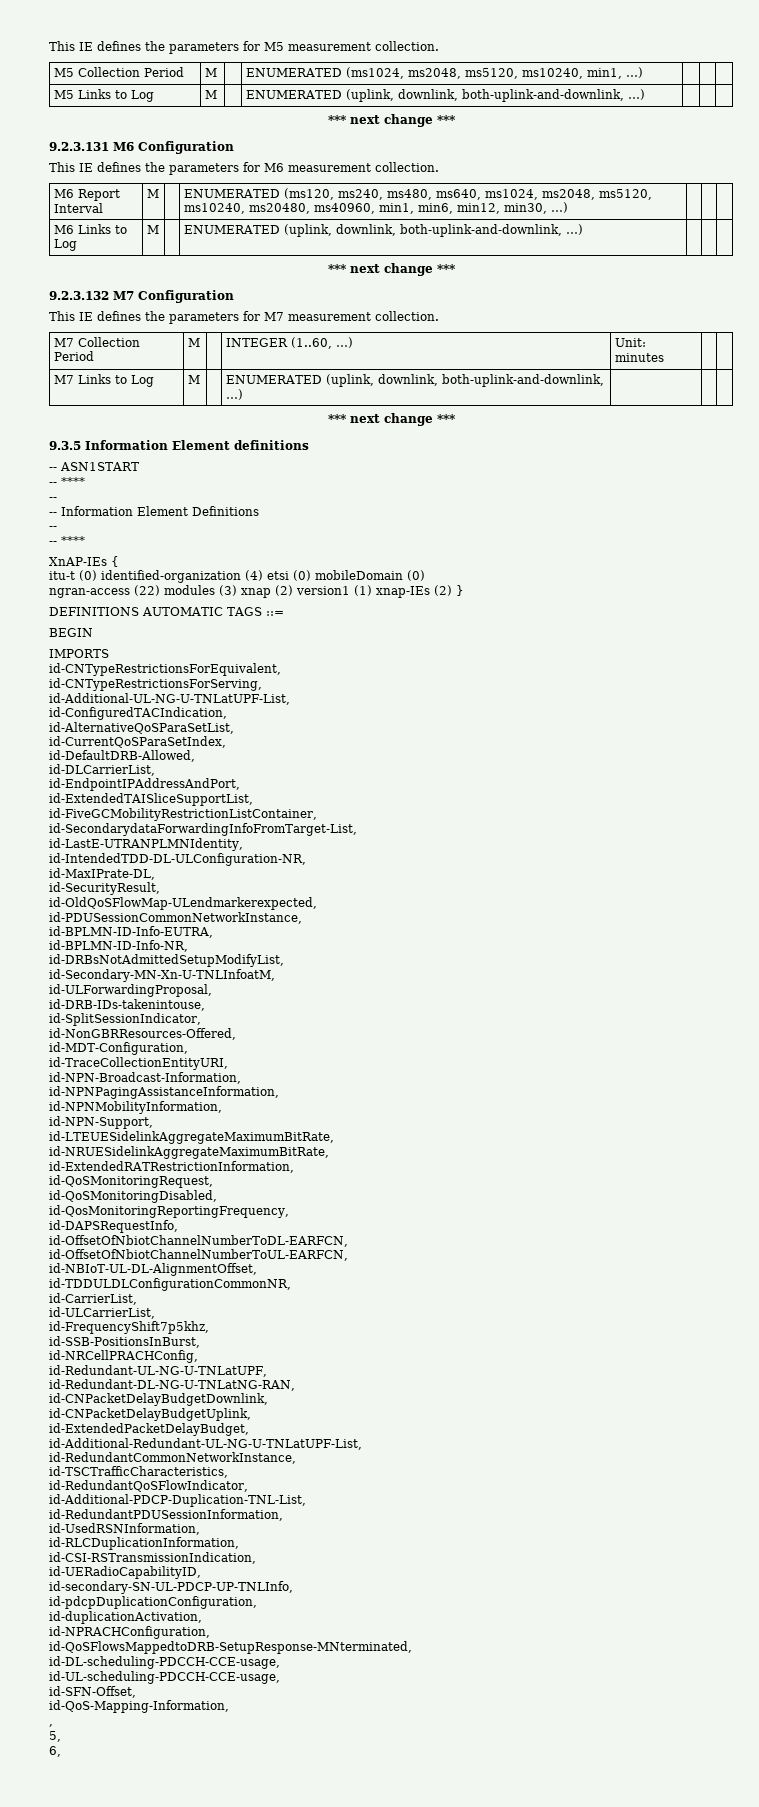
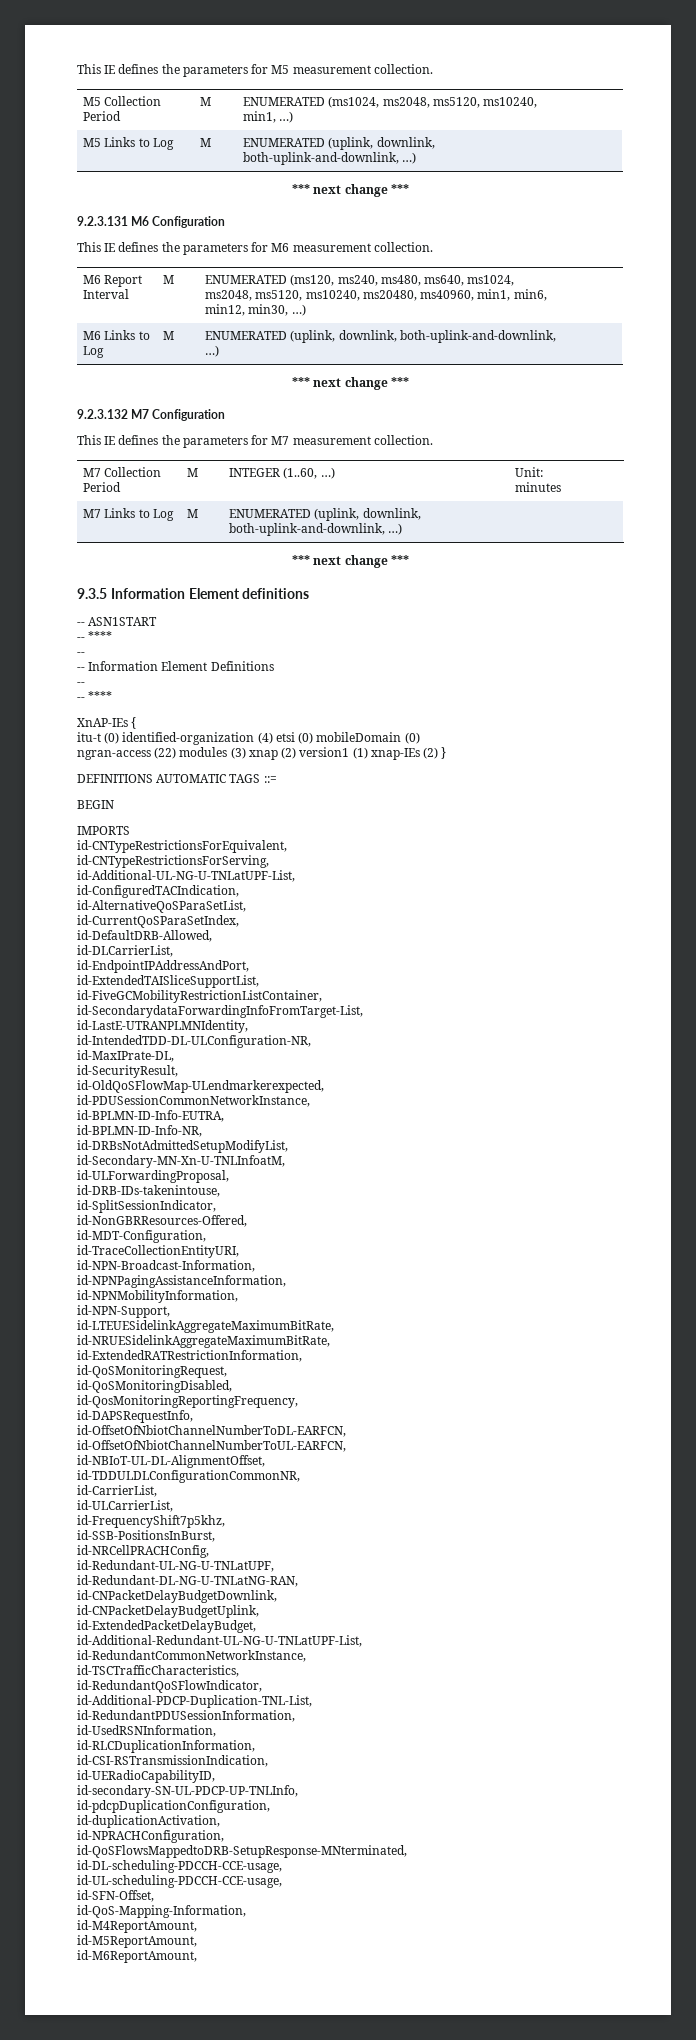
- ,
- 5,
- 6,
+ id-M4ReportAmount,
+ id-M5ReportAmount,
+ id-M6ReportAmount,

